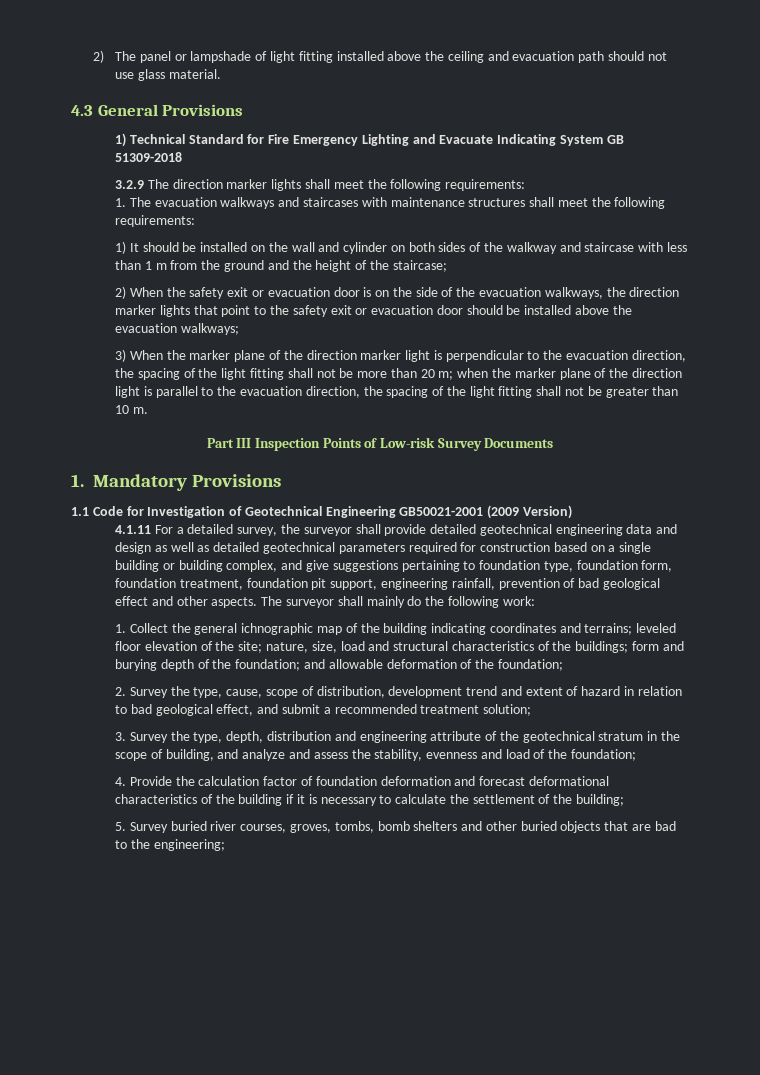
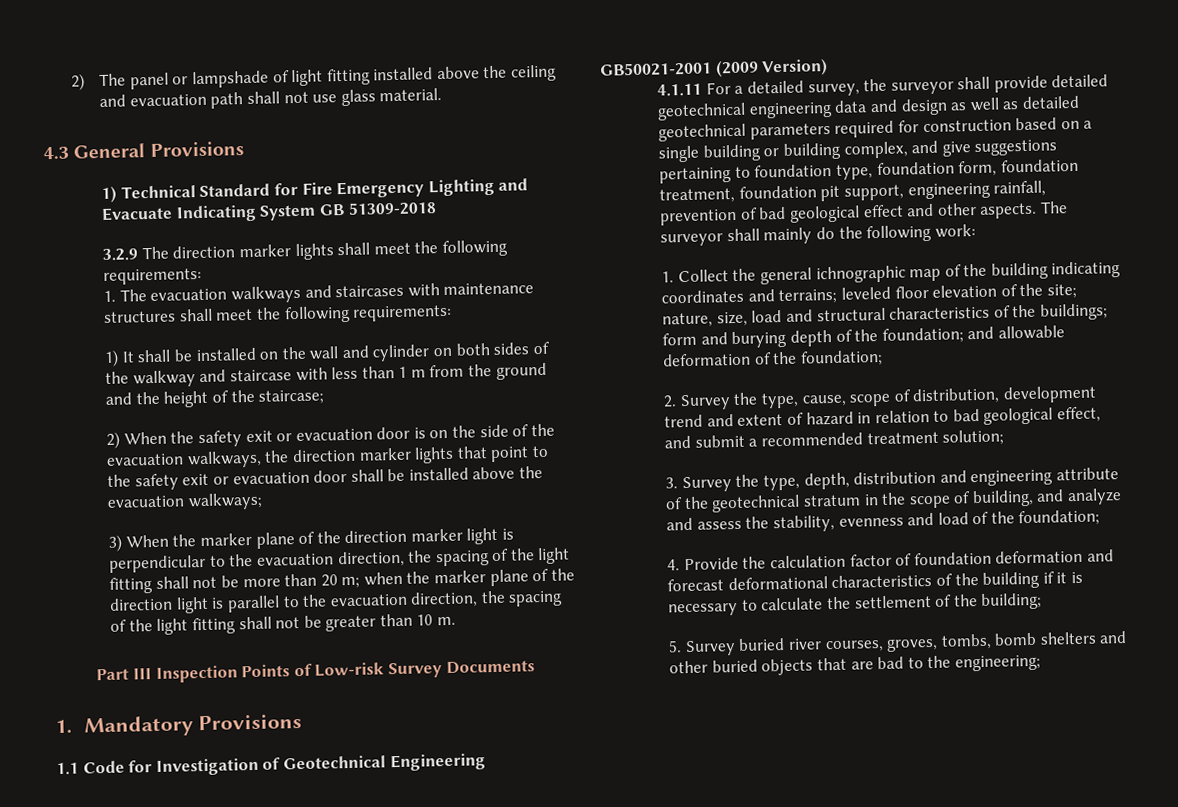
- 2) The panel or lampshade of light fitting installed above the ceiling and evacuation path should not use glass material.
+ 2) The panel or lampshade of light fitting installed above the ceiling and evacuation path shall not use glass material.
- 1) It should be installed on the wall and cylinder on both sides of the walkway and staircase with less than 1 m from the ground and the height of the staircase;
+ 1) It shall be installed on the wall and cylinder on both sides of the walkway and staircase with less than 1 m from the ground and the height of the staircase;
- 2) When the safety exit or evacuation door is on the side of the evacuation walkways, the direction marker lights that point to the safety exit or evacuation door should be installed above the evacuation walkways;
+ 2) When the safety exit or evacuation door is on the side of the evacuation walkways, the direction marker lights that point to the safety exit or evacuation door shall be installed above the evacuation walkways;

